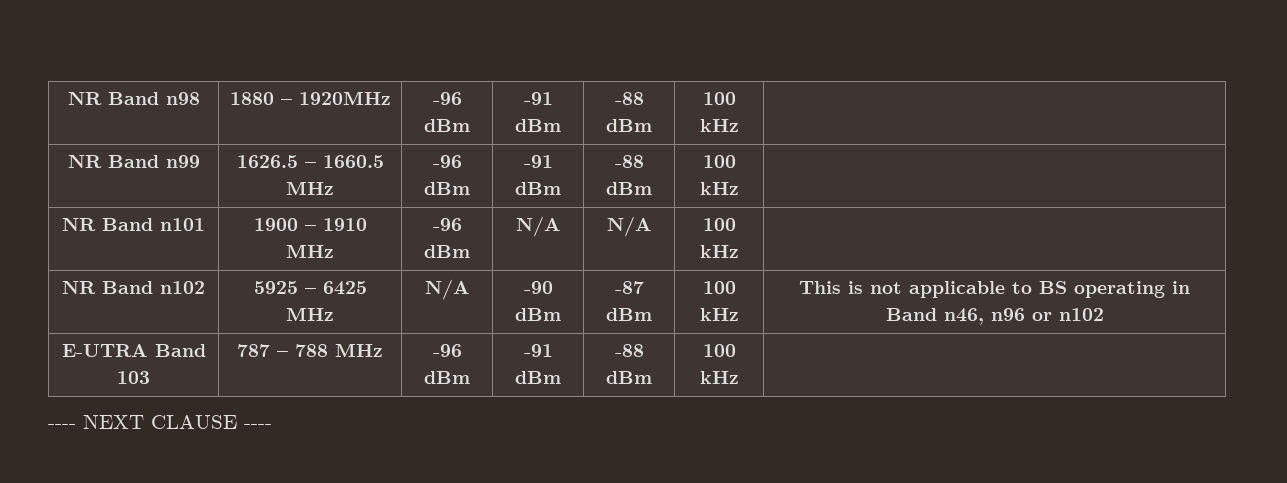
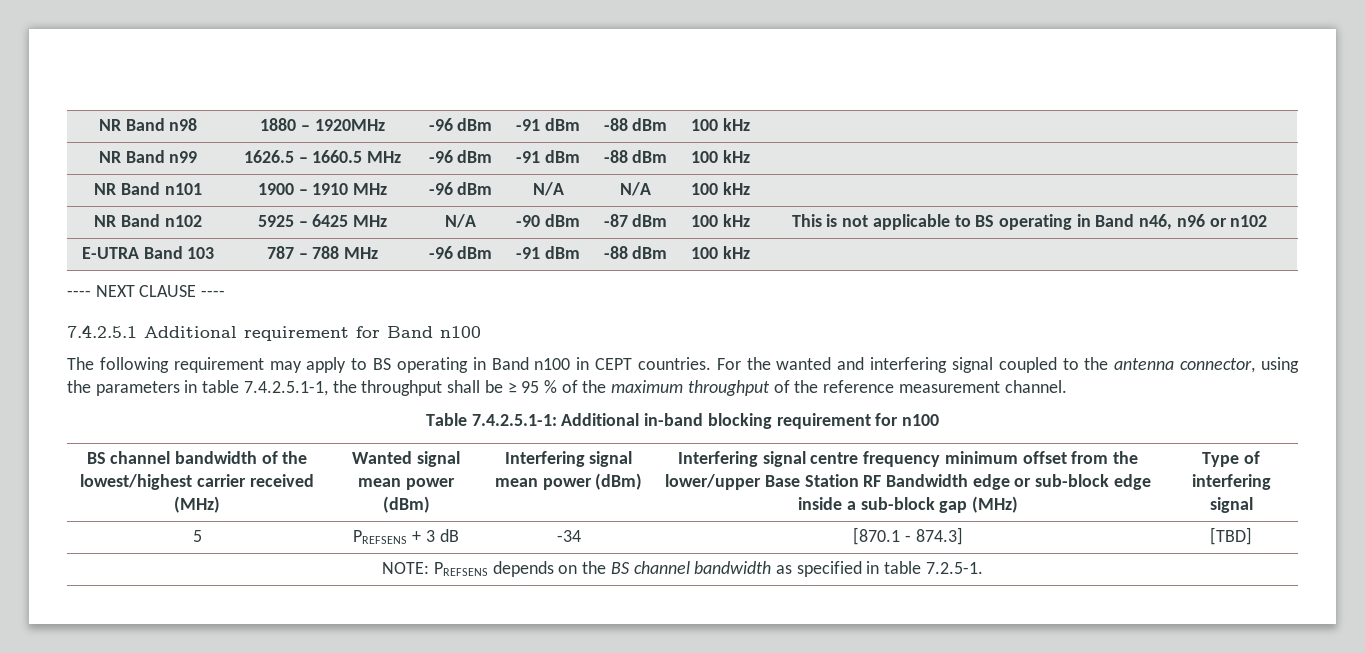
+ 7.4.2.5.1 Additional requirement for Band n100
+ The following requirement may apply to BS operating in Band n100 in CEPT countries. For the wanted and interfering signal coupled to the antenna connector, using the parameters in table 7.4.2.5.1-1, the throughput shall be ≥ 95 % of the maximum throughput of the reference measurement channel.
+ Table 7.4.2.5.1-1: Additional in-band blocking requirement for n100
+ BS channel bandwidth of the lowest/highest carrier received (MHz) | Wanted signal mean power (dBm) | Interfering signal mean power (dBm) | Interfering signal centre frequency minimum offset from the lower/upper Base Station RF Bandwidth edge or sub-block edge inside a sub-block gap (MHz) | Type of interfering signal
+ 5 | PREFSENS + 3 dB | -34 | [870.1 - 874.3] | [TBD]
+ NOTE: PREFSENS depends on the BS channel bandwidth as specified in table 7.2.5-1.

